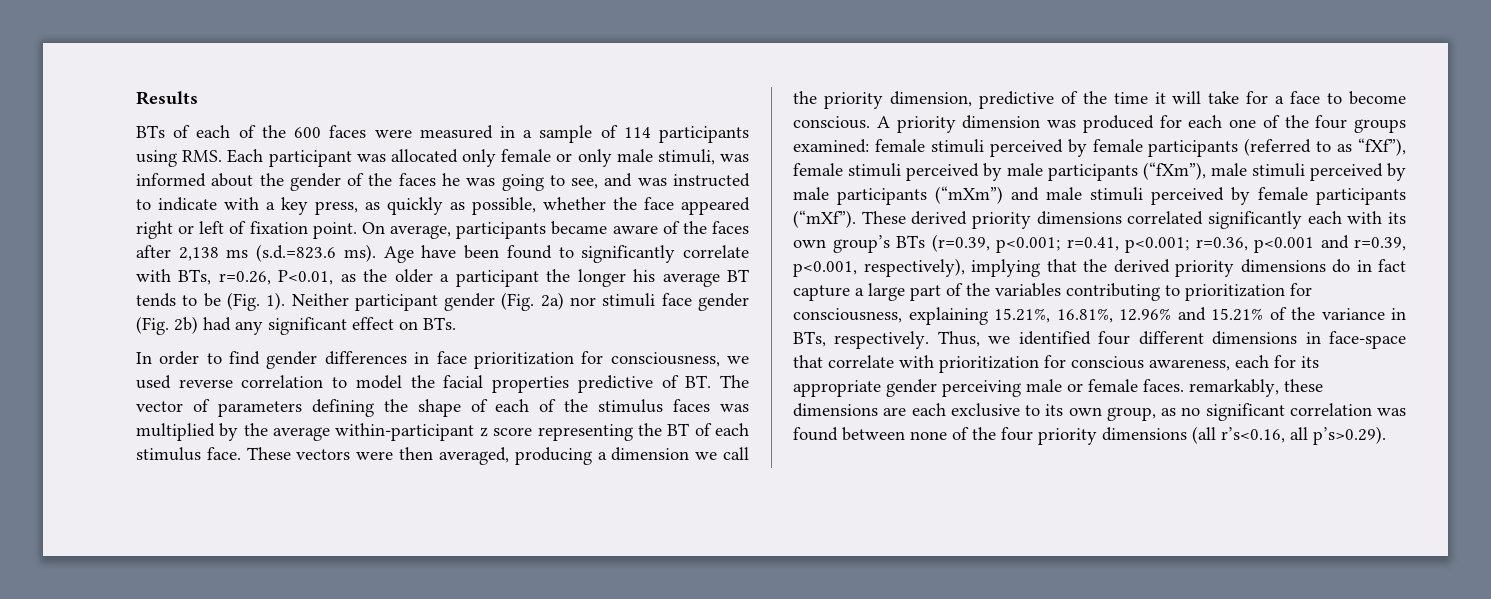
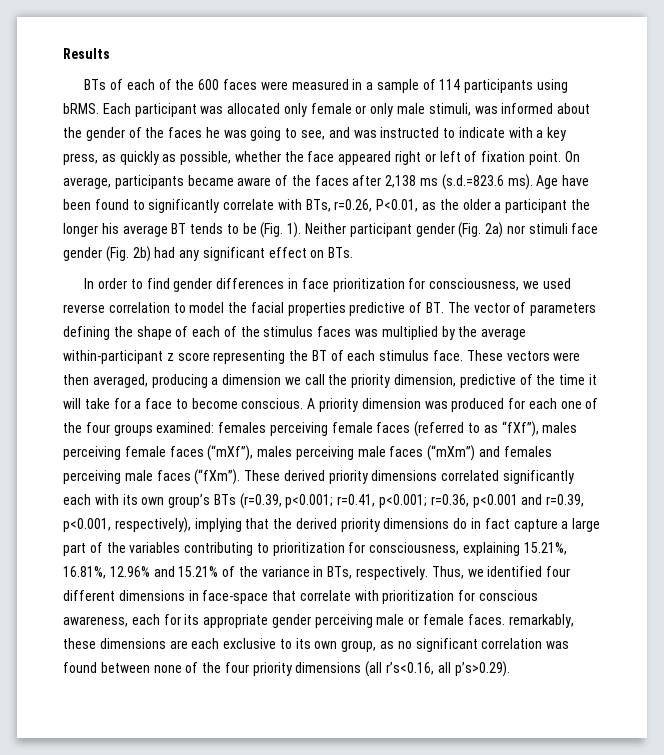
- BTs of each of the 600 faces were measured in a sample of 114 participants using RMS. Each participant was allocated only female or only male stimuli, was informed about the gender of the faces he was going to see, and was instructed to indicate with a key press, as quickly as possible, whether the face appeared right or left of fixation point.
+ BTs of each of the 600 faces were measured in a sample of 114 participants using bRMS. Each participant was allocated only female or only male stimuli, was informed about the gender of the faces he was going to see, and was instructed to indicate with a key press, as quickly as possible, whether the face appeared right or left of fixation point.
- A priority dimension was produced for each one of the four groups examined: female stimuli perceived by female participants (referred to as “fXf”), female stimuli perceived by male participants (“fXm”), male stimuli perceived by male participants (“mXm”) and male stimuli perceived by female participants (“mXf”).
+ A priority dimension was produced for each one of the four groups examined: females perceiving female faces (referred to as “fXf”), males perceiving female faces (“mXf”), males perceiving male faces (“mXm”) and females perceiving male faces (“fXm”).

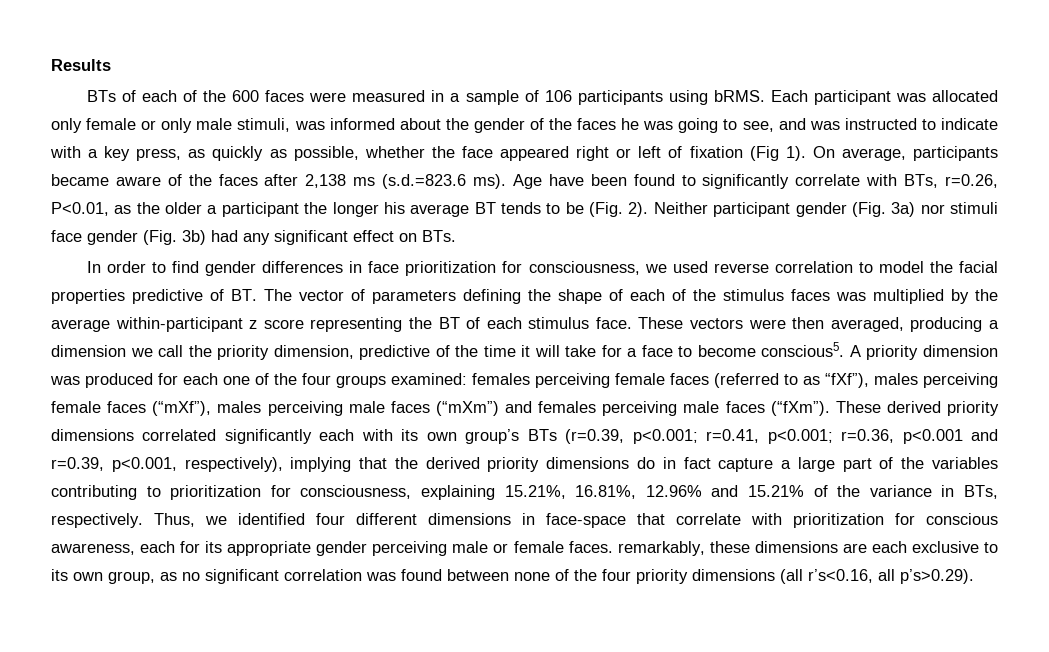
- BTs of each of the 600 faces were measured in a sample of 114 participants using bRMS.
+ BTs of each of the 600 faces were measured in a sample of 106 participants using bRMS.
- Each participant was allocated only female or only male stimuli, was informed about the gender of the faces he was going to see, and was instructed to indicate with a key press, as quickly as possible, whether the face appeared right or left of fixation point.
+ Each participant was allocated only female or only male stimuli, was informed about the gender of the faces he was going to see, and was instructed to indicate with a key press, as quickly as possible, whether the face appeared right or left of fixation (Fig 1).
- Age have been found to significantly correlate with BTs, r=0.26, P<0.01, as the older a participant the longer his average BT tends to be (Fig. 1).
+ Age have been found to significantly correlate with BTs, r=0.26, P<0.01, as the older a participant the longer his average BT tends to be (Fig. 2).
- Neither participant gender (Fig. 2a) nor stimuli face gender (Fig. 2b) had any significant effect on BTs.
+ Neither participant gender (Fig. 3a) nor stimuli face gender (Fig. 3b) had any significant effect on BTs.
- These vectors were then averaged, producing a dimension we call the priority dimension, predictive of the time it will take for a face to become conscious.
+ These vectors were then averaged, producing a dimension we call the priority dimension, predictive of the time it will take for a face to become conscious5.

